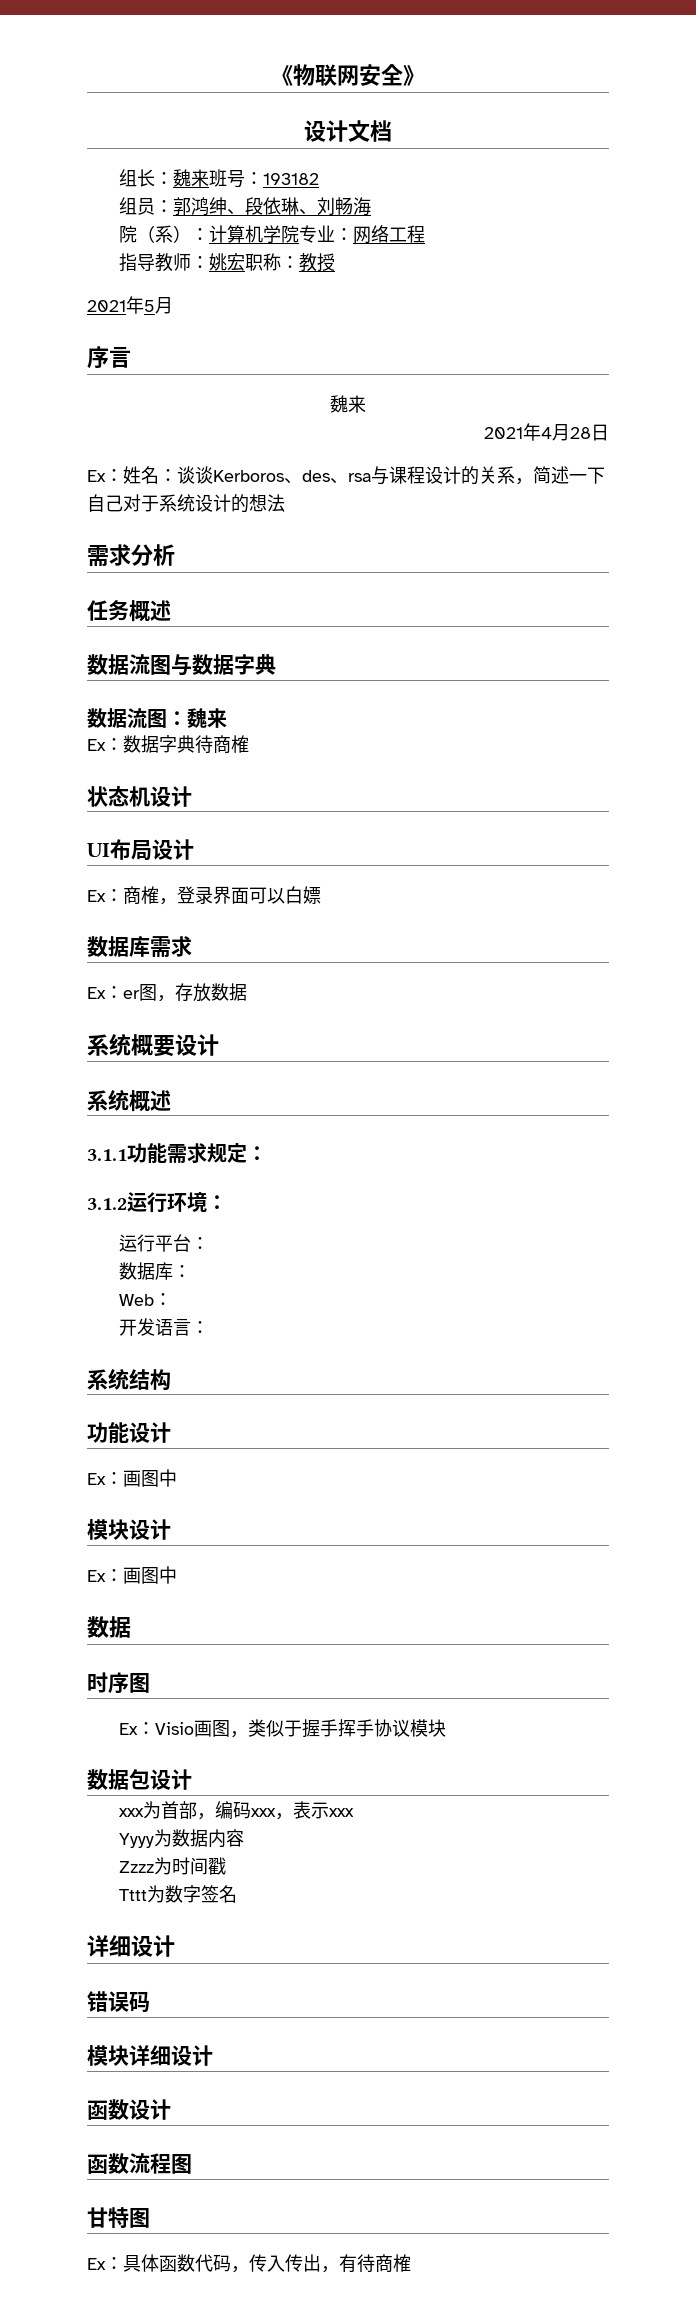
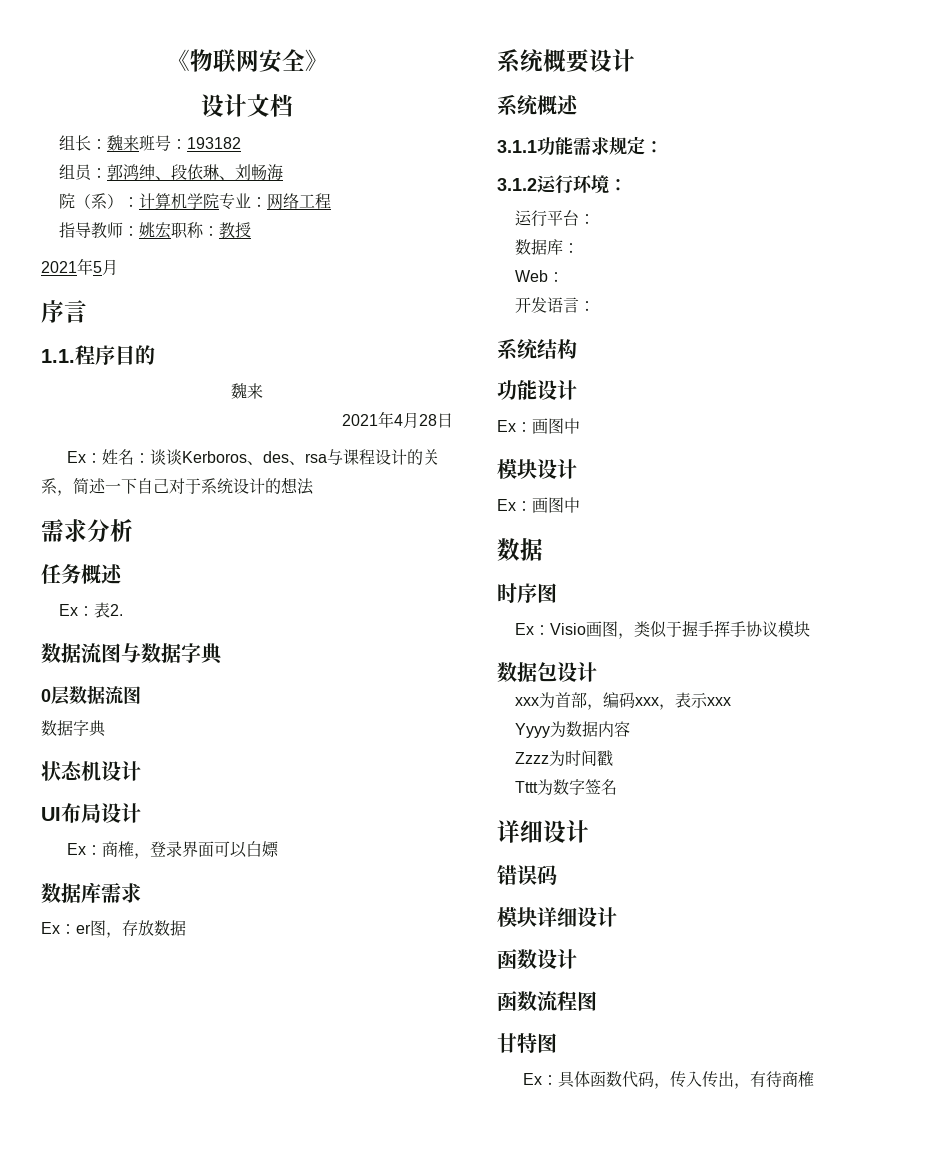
+ 1.1.程序目的
+ Ex：表2.
- 数据流图：魏来
- Ex：数据字典待商榷
+ 0层数据流图
+ 数据字典

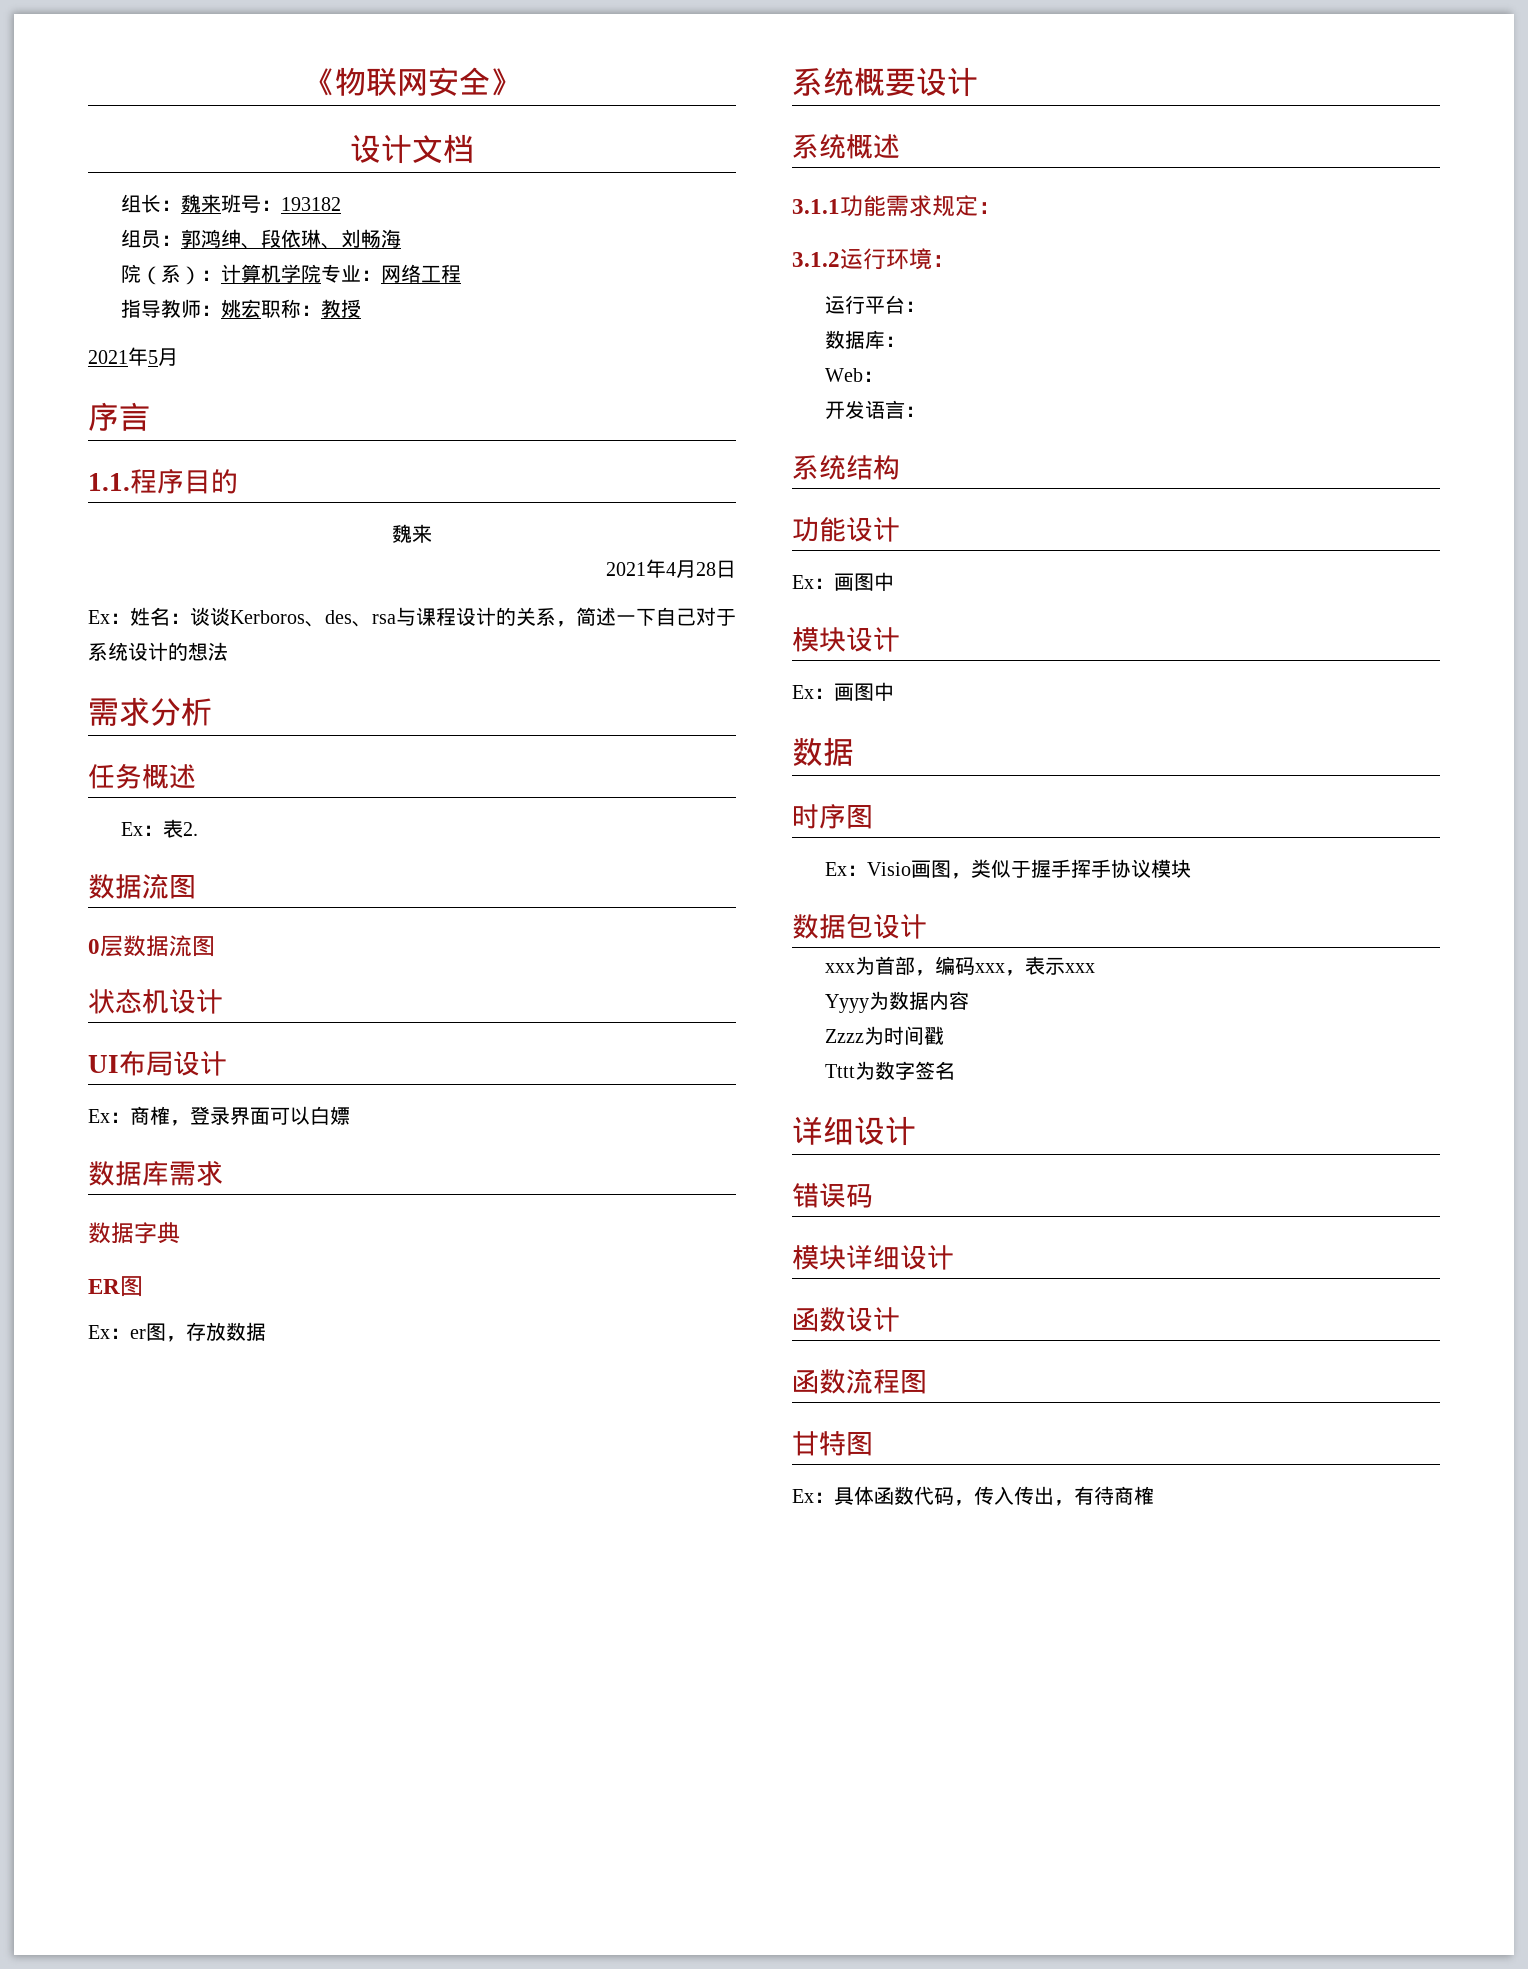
  Ex：表2.
- 数据流图与数据字典
+ 数据流图
  0层数据流图
- 数据字典
+ 数据字典
+ ER图

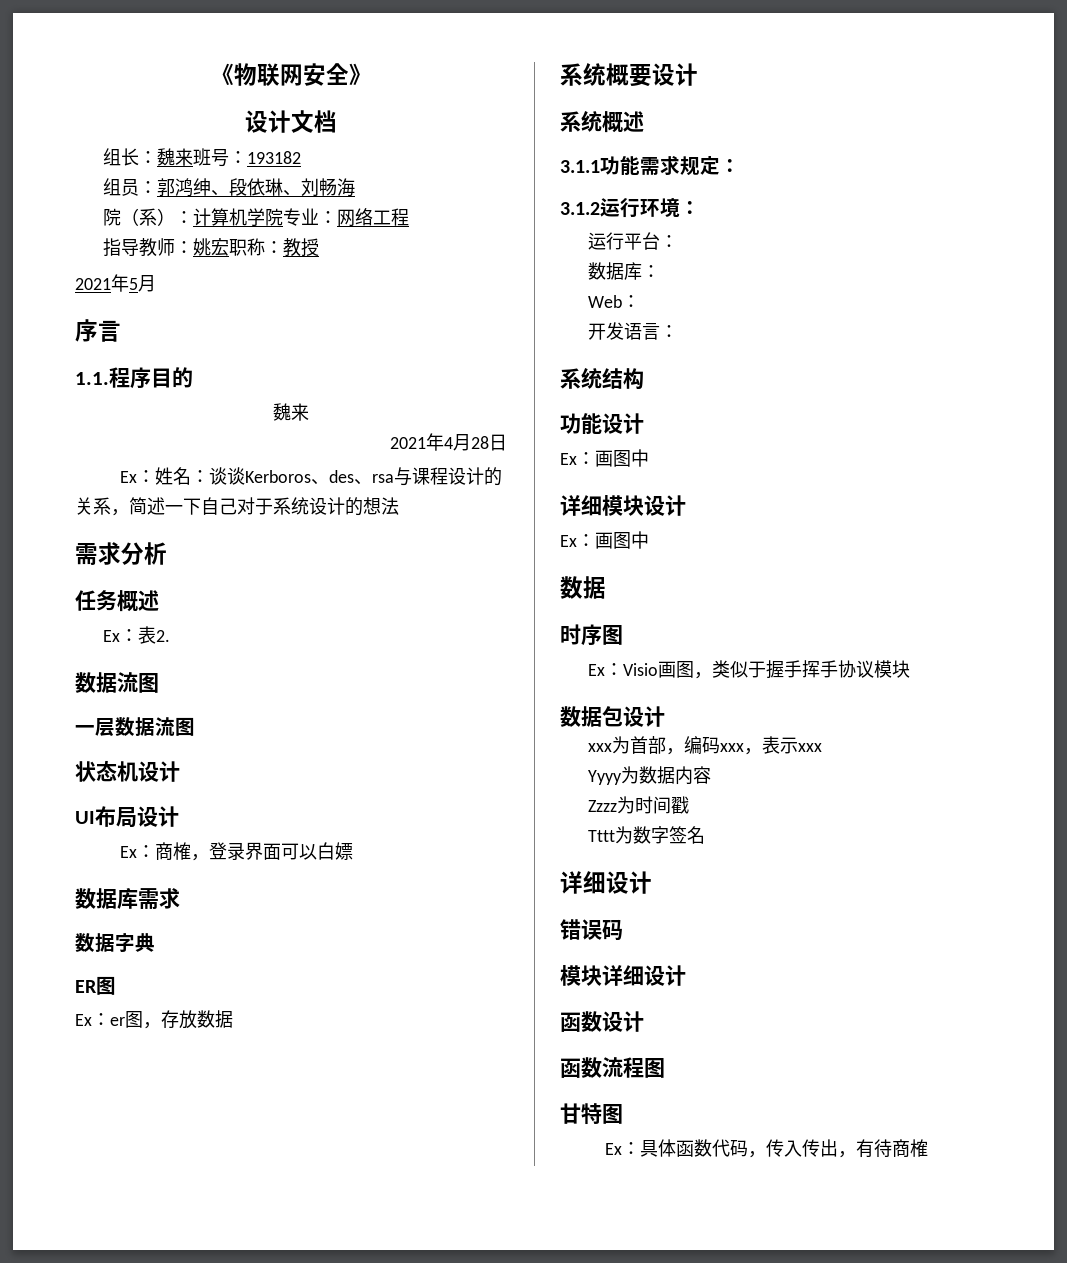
- 0层数据流图
+ 一层数据流图
- 模块设计
+ 详细模块设计

